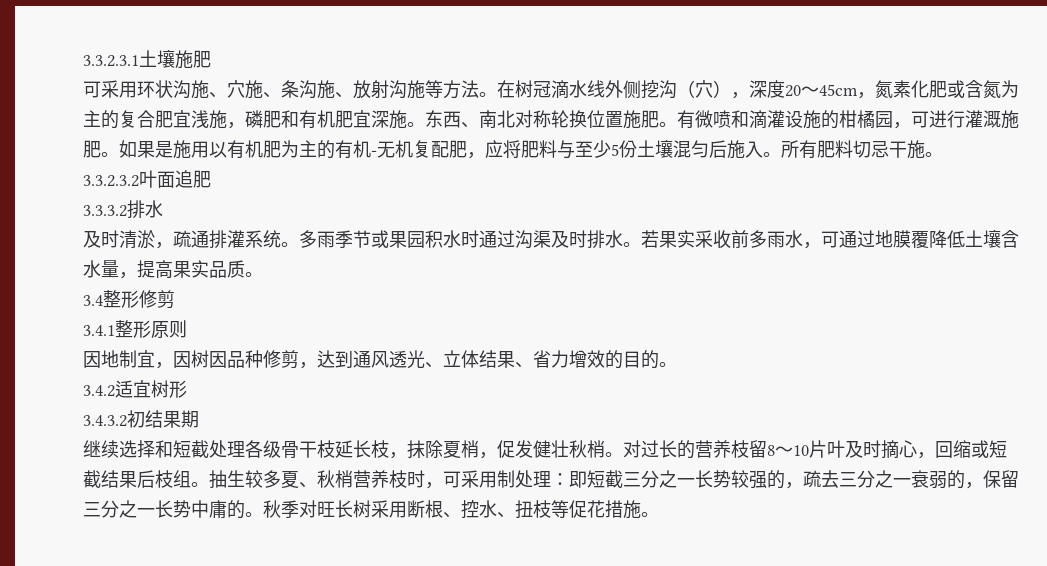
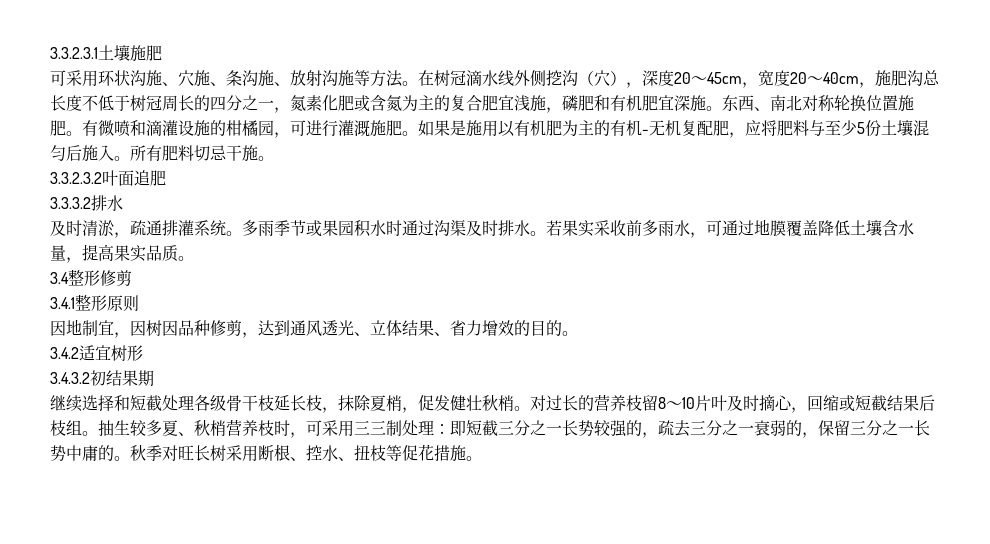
- 在树冠滴水线外侧挖沟（穴），深度20～45cm，氮素化肥或含氮为主的复合肥宜浅施，磷肥和有机肥宜深施。
+ 在树冠滴水线外侧挖沟（穴），深度20～45cm，宽度20～40cm，施肥沟总长度不低于树冠周长的四分之一，氮素化肥或含氮为主的复合肥宜浅施，磷肥和有机肥宜深施。
- 若果实采收前多雨水，可通过地膜覆降低土壤含水量，提高果实品质。
+ 若果实采收前多雨水，可通过地膜覆盖降低土壤含水量，提高果实品质。
- 抽生较多夏、秋梢营养枝时，可采用制处理：即短截三分之一长势较强的，疏去三分之一衰弱的，保留三分之一长势中庸的。
+ 抽生较多夏、秋梢营养枝时，可采用三三制处理：即短截三分之一长势较强的，疏去三分之一衰弱的，保留三分之一长势中庸的。

